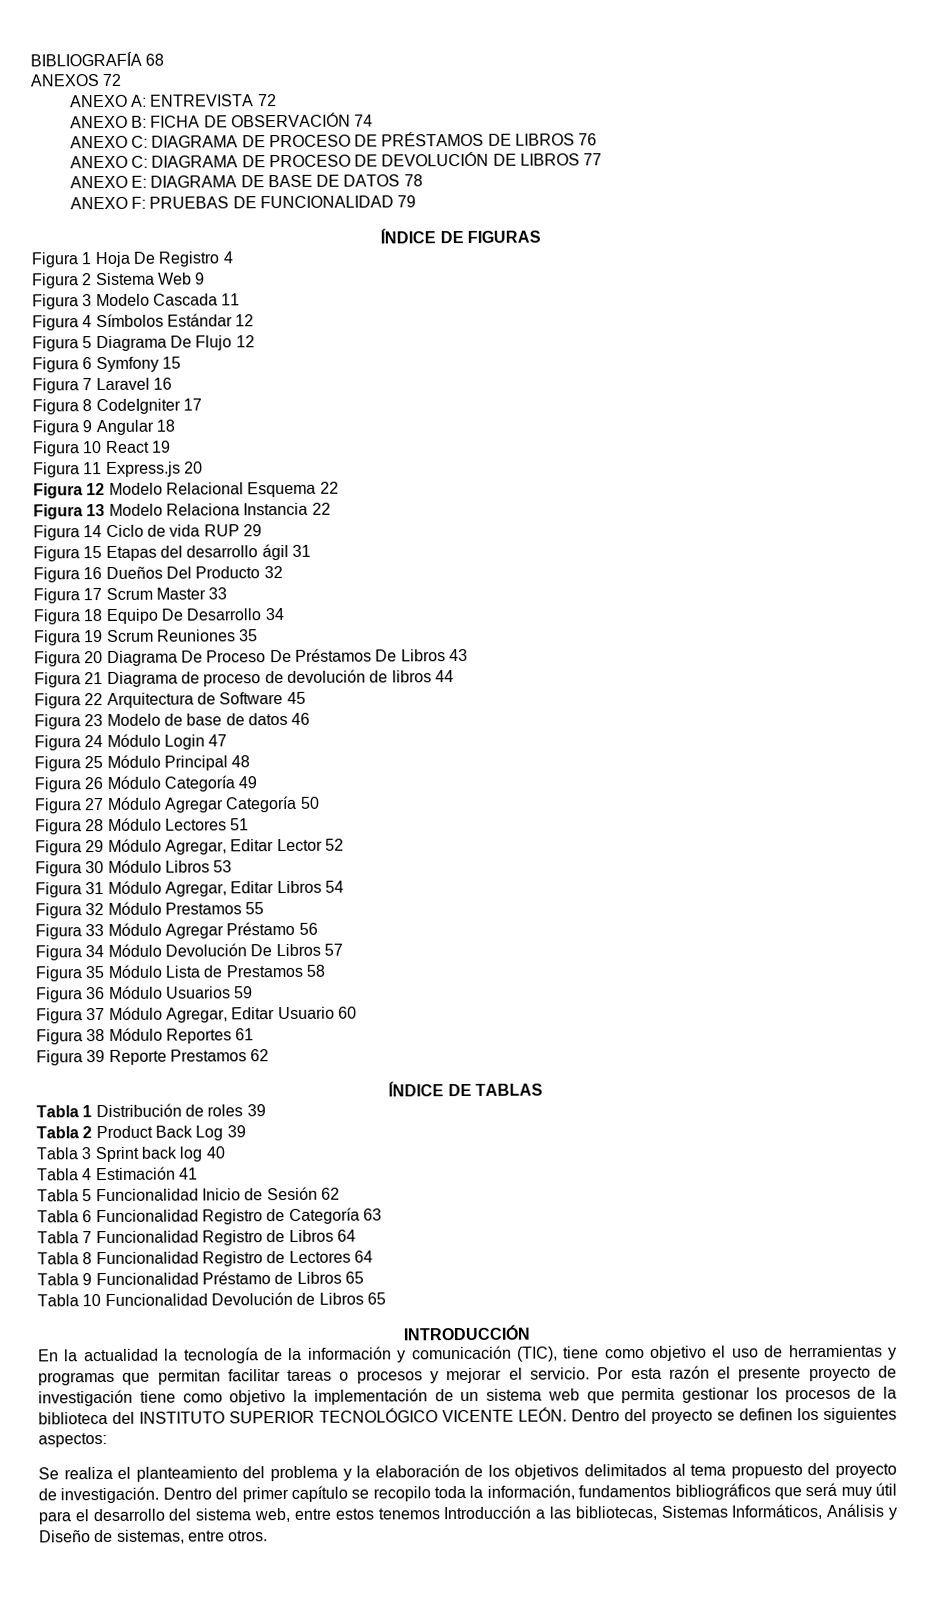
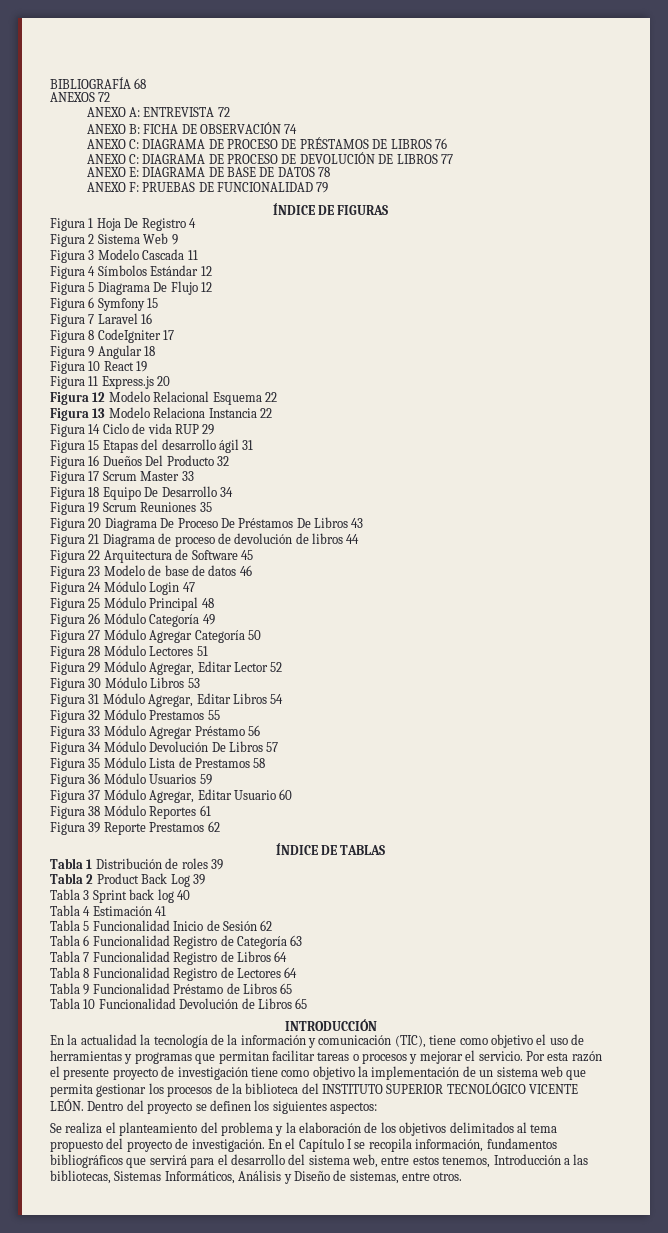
- Dentro del primer capítulo se recopilo toda la información, fundamentos bibliográficos que será muy útil para el desarrollo del sistema web, entre estos tenemos Introducción a las bibliotecas, Sistemas Informáticos, Análisis y Diseño de sistemas, entre otros.
+ En el Capítulo I se recopila información, fundamentos bibliográficos que servirá para el desarrollo del sistema web, entre estos tenemos, Introducción a las bibliotecas, Sistemas Informáticos, Análisis y Diseño de sistemas, entre otros.

